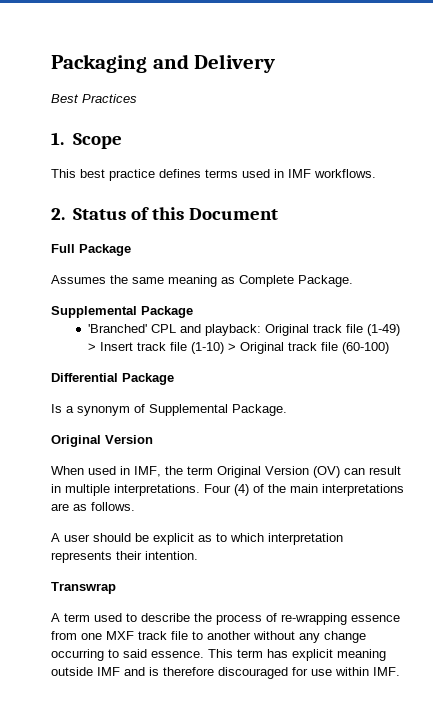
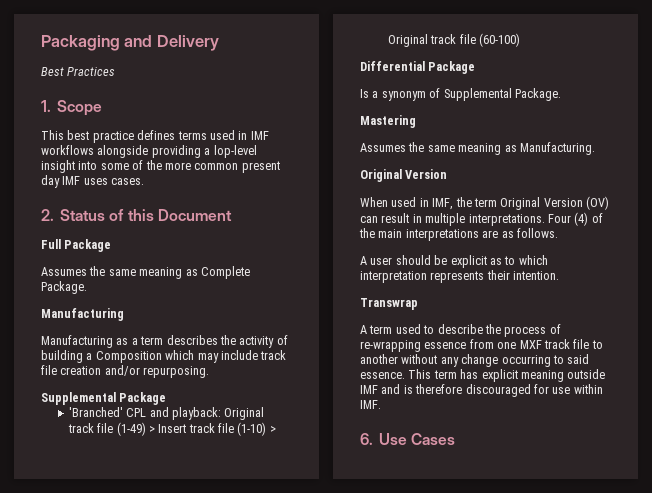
- This best practice defines terms used in IMF workflows.
+ This best practice defines terms used in IMF workflows alongside providing a lop-level insight into some of the more common present day IMF uses cases.
  Assumes the same meaning as Complete Package.
+ Manufacturing
+ Manufacturing as a term describes the activity of building a Composition which may include track file creation and/or repurposing.
+ Mastering
+ Assumes the same meaning as Manufacturing.
+ 6. Use Cases

